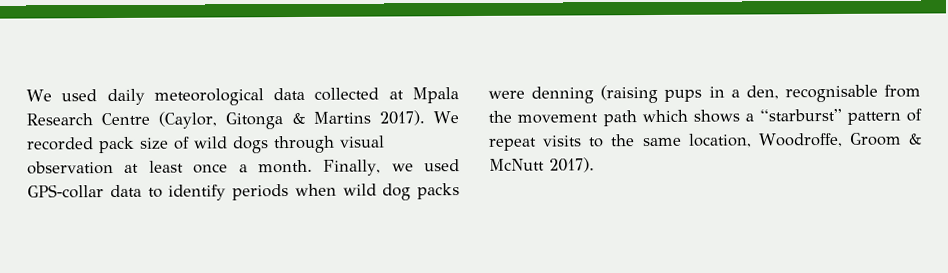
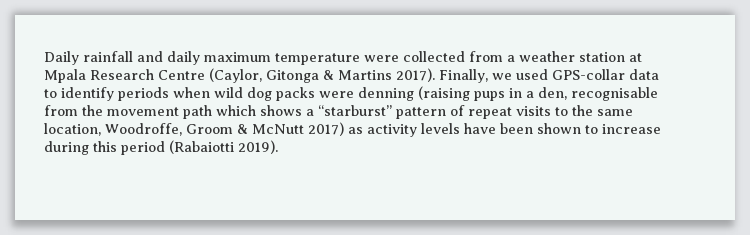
- We used daily meteorological data collected at Mpala Research Centre (Caylor, Gitonga & Martins 2017).
+ Daily rainfall and daily maximum temperature were collected from a weather station at Mpala Research Centre (Caylor, Gitonga & Martins 2017).
- We recorded pack size of wild dogs through visual observation at least once a month.
- Finally, we used GPS-collar data to identify periods when wild dog packs were denning (raising pups in a den, recognisable from the movement path which shows a “starburst” pattern of repeat visits to the same location, Woodroffe, Groom & McNutt 2017).
+ Finally, we used GPS-collar data to identify periods when wild dog packs were denning (raising pups in a den, recognisable from the movement path which shows a “starburst” pattern of repeat visits to the same location, Woodroffe, Groom & McNutt 2017) as activity levels have been shown to increase during this period (Rabaiotti 2019).

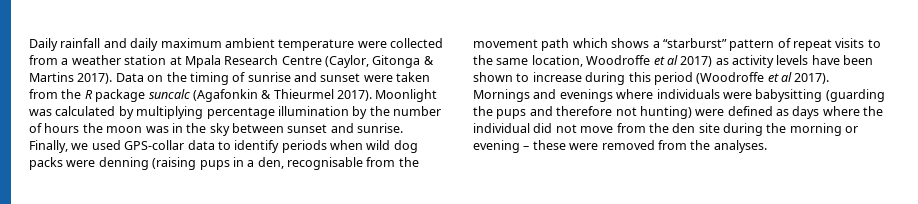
- Daily rainfall and daily maximum temperature were collected from a weather station at Mpala Research Centre (Caylor, Gitonga & Martins 2017).
+ Daily rainfall and daily maximum ambient temperature were collected from a weather station at Mpala Research Centre (Caylor, Gitonga & Martins 2017).
+ Data on the timing of sunrise and sunset were taken from the R package suncalc (Agafonkin & Thieurmel 2017). Moonlight was calculated by multiplying percentage illumination by the number of hours the moon was in the sky between sunset and sunrise.
- Finally, we used GPS-collar data to identify periods when wild dog packs were denning (raising pups in a den, recognisable from the movement path which shows a “starburst” pattern of repeat visits to the same location, Woodroffe, Groom & McNutt 2017) as activity levels have been shown to increase during this period (Rabaiotti 2019).
+ Finally, we used GPS-collar data to identify periods when wild dog packs were denning (raising pups in a den, recognisable from the movement path which shows a “starburst” pattern of repeat visits to the same location, Woodroffe et al 2017) as activity levels have been shown to increase during this period (Woodroffe et al 2017). Mornings and evenings where individuals were babysitting (guarding the pups and therefore not hunting) were defined as days where the individual did not move from the den site during the morning or evening – these were removed from the analyses.

